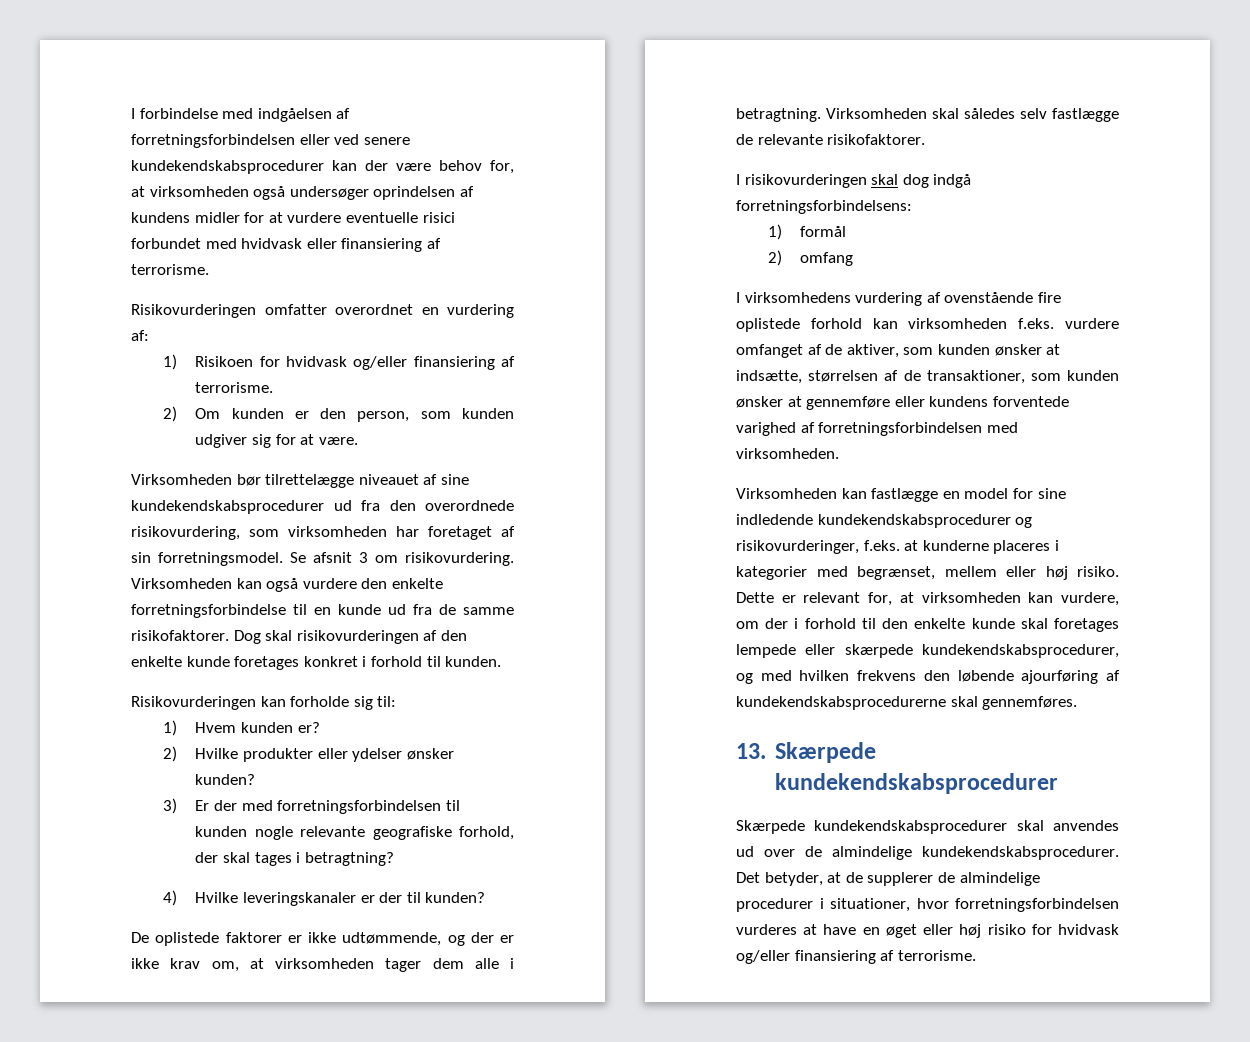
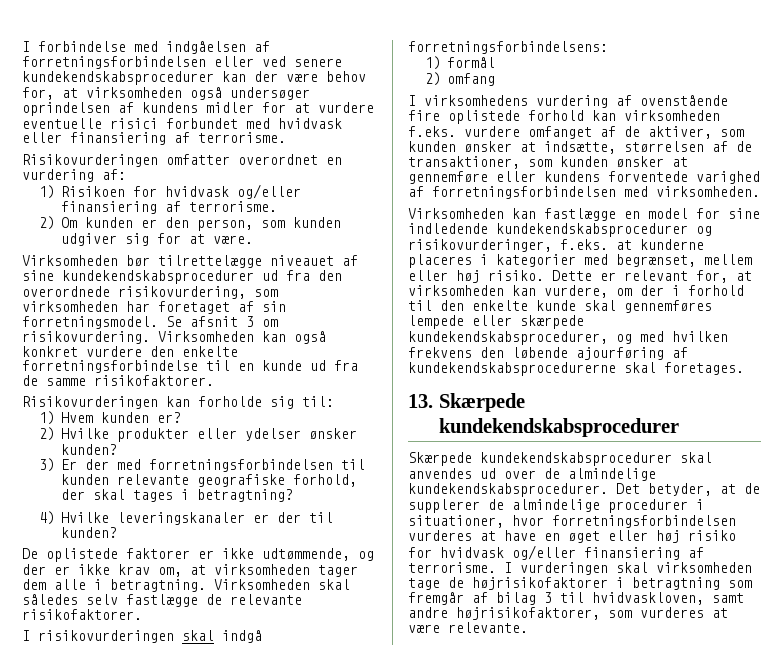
- Virksomheden kan også vurdere den enkelte forretningsforbindelse til en kunde ud fra de samme risikofaktorer. Dog skal risikovurderingen af den enkelte kunde foretages konkret i forhold til kunden.
+ Virksomheden kan også konkret vurdere den enkelte forretningsforbindelse til en kunde ud fra de samme risikofaktorer.
- 3) Er der med forretningsforbindelsen til kunden nogle relevante geografiske forhold, der skal tages i betragtning?
+ 3) Er der med forretningsforbindelsen til kunden relevante geografiske forhold, der skal tages i betragtning?
- I risikovurderingen skal dog indgå forretningsforbindelsens:
+ I risikovurderingen skal indgå forretningsforbindelsens:
- Dette er relevant for, at virksomheden kan vurdere, om der i forhold til den enkelte kunde skal foretages lempede eller skærpede kundekendskabsprocedurer, og med hvilken frekvens den løbende ajourføring af kundekendskabsprocedurerne skal gennemføres.
+ Dette er relevant for, at virksomheden kan vurdere, om der i forhold til den enkelte kunde skal gennemføres lempede eller skærpede kundekendskabsprocedurer, og med hvilken frekvens den løbende ajourføring af kundekendskabsprocedurerne skal foretages.
+ I vurderingen skal virksomheden tage de højrisikofaktorer i betragtning som fremgår af bilag 3 til hvidvaskloven, samt andre højrisikofaktorer, som vurderes at være relevante.

